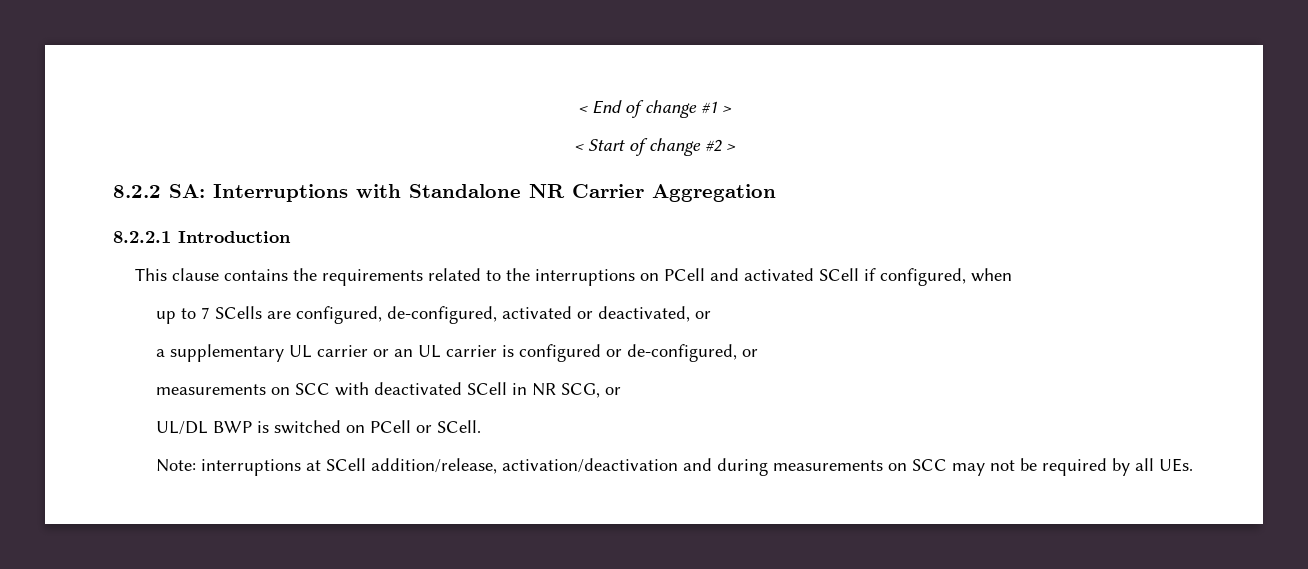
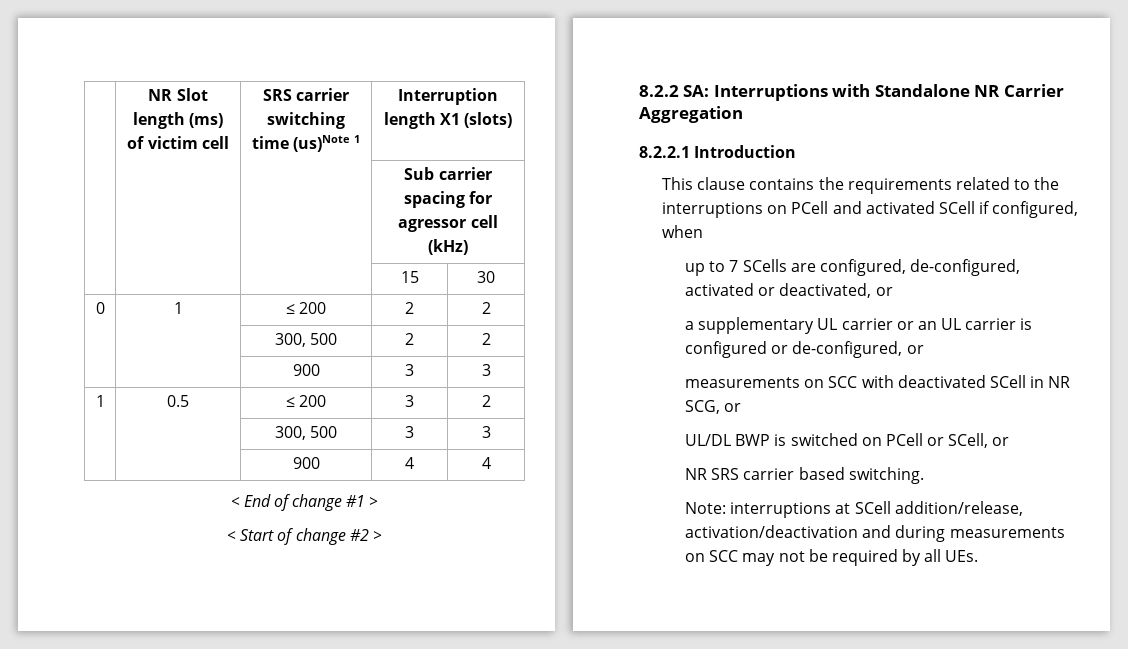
+ | NR Slot length (ms) of victim cell | SRS carrier switching time (us)Note 1 | Interruption length X1 (slots)
+ | | | Sub carrier spacing for agressor cell (kHz)
+ | | | 15 | 30
+ 0 | 1 | ≤ 200 | 2 | 2
+ | | 300, 500 | 2 | 2
+ | | 900 | 3 | 3
+ 1 | 0.5 | ≤ 200 | 3 | 2
+ | | 300, 500 | 3 | 3
+ | | 900 | 4 | 4
- UL/DL BWP is switched on PCell or SCell.
+ UL/DL BWP is switched on PCell or SCell, or
+ NR SRS carrier based switching.

